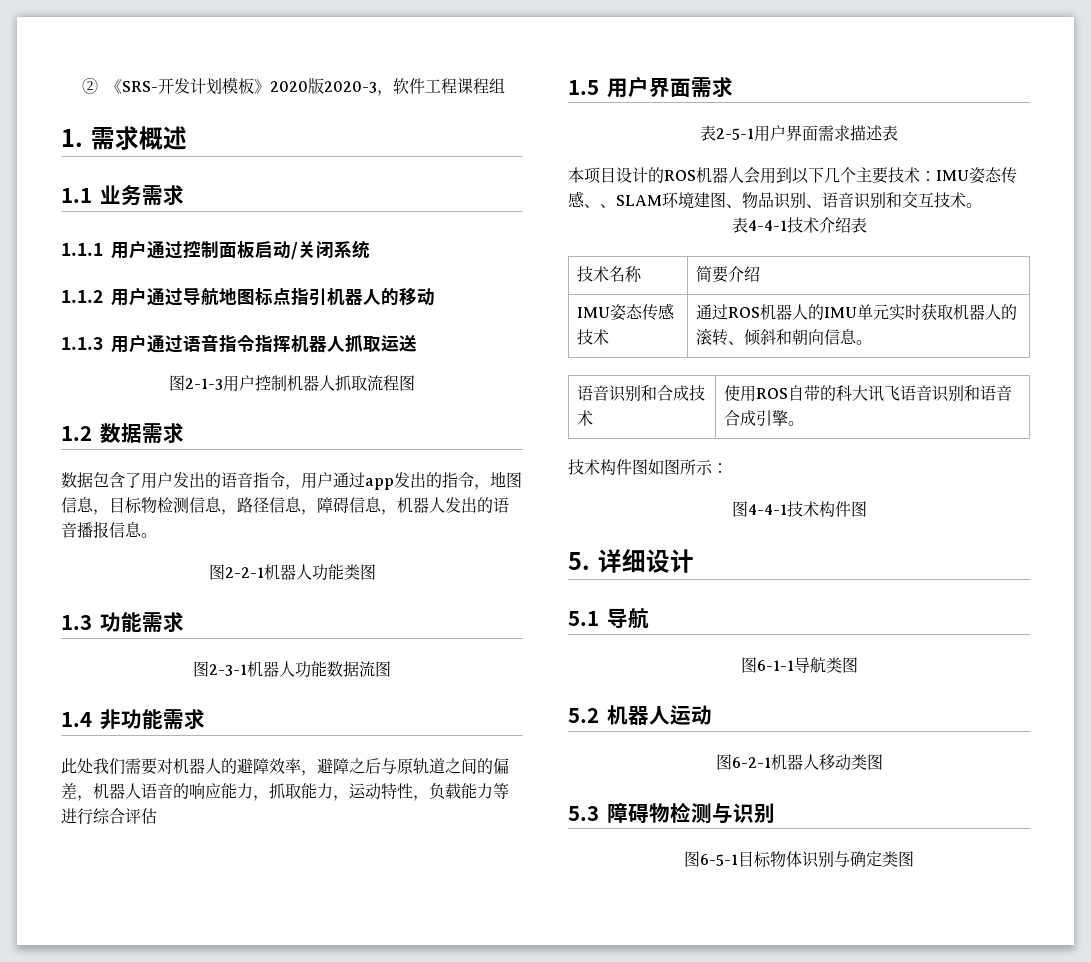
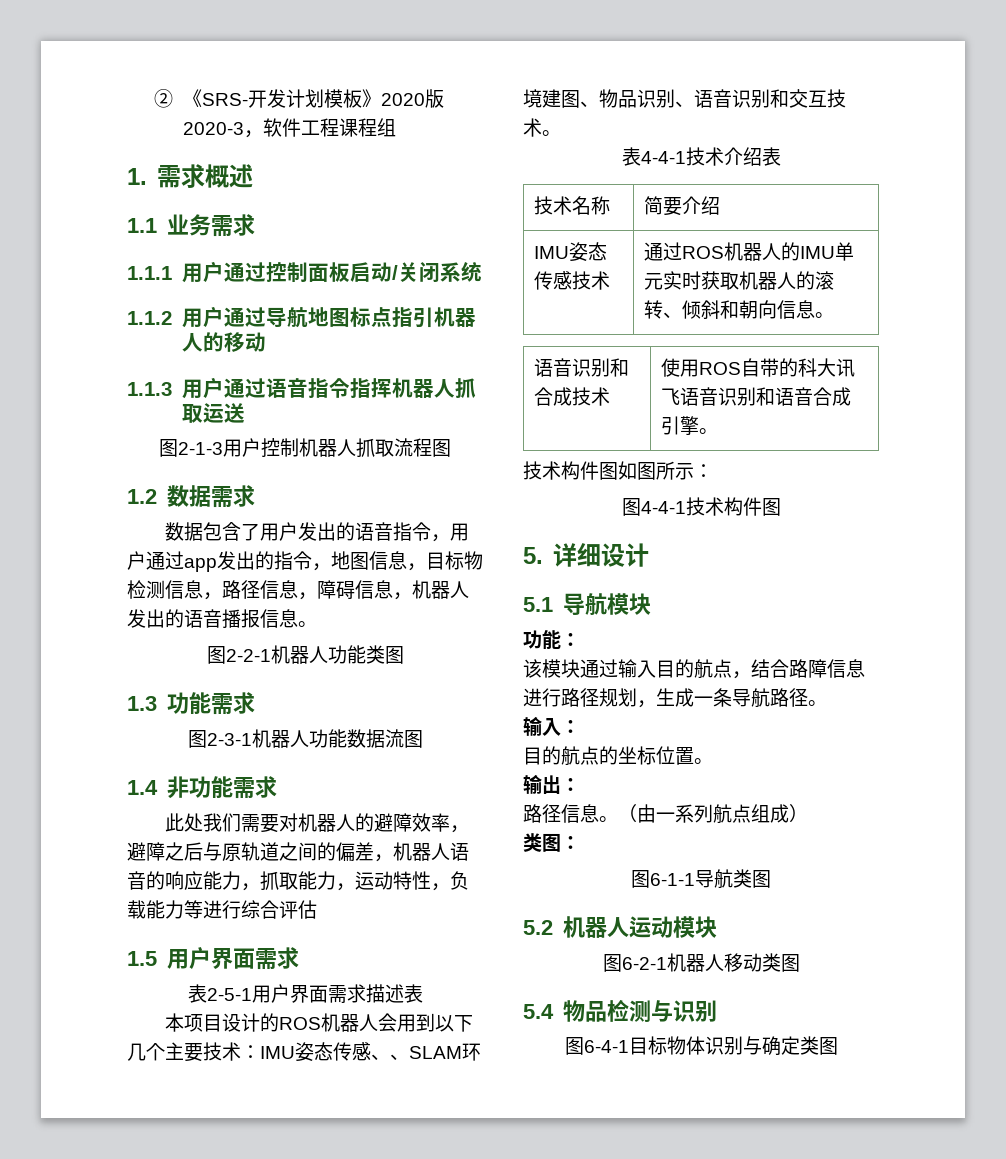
- 5.1导航
+ 5.1导航模块
+ 功能：
+ 该模块通过输入目的航点，结合路障信息进行路径规划，生成一条导航路径。
+ 输入：
+ 目的航点的坐标位置。
+ 输出：
+ 路径信息。（由一系列航点组成）
+ 类图：
- 5.2机器人运动
+ 5.2机器人运动模块
- 5.3障碍物检测与识别
+ 5.4物品检测与识别
- 图6-5-1目标物体识别与确定类图
+ 图6-4-1目标物体识别与确定类图

